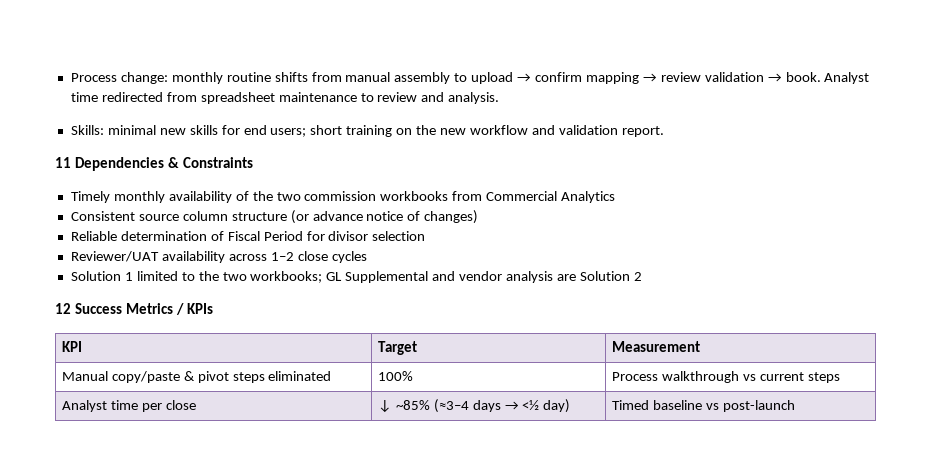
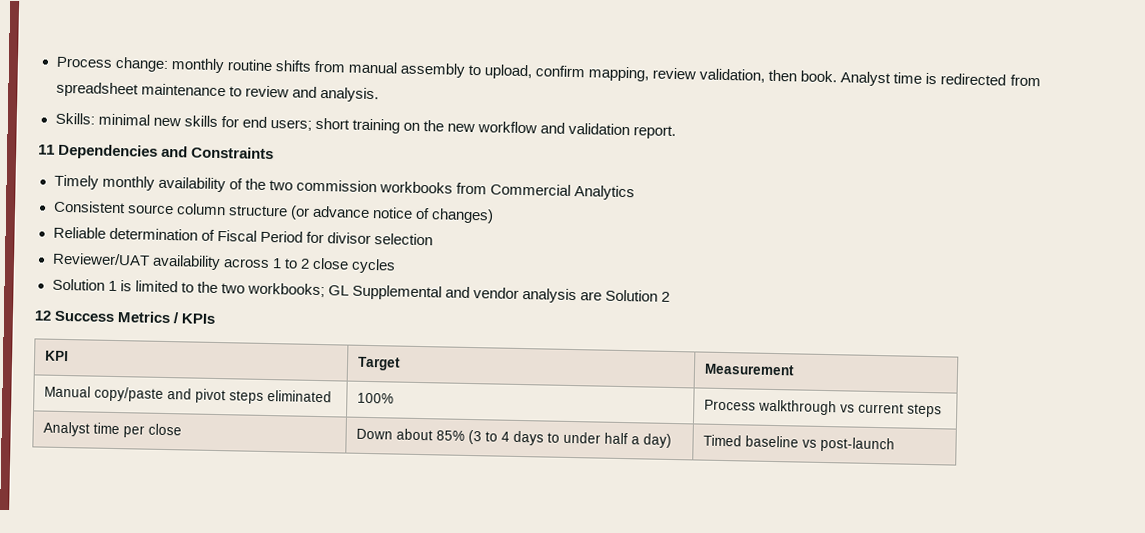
- Process change: monthly routine shifts from manual assembly to upload → confirm mapping → review validation → book.
+ Process change: monthly routine shifts from manual assembly to upload, confirm mapping, review validation, then book.
- Analyst time redirected from spreadsheet maintenance to review and analysis.
+ Analyst time is redirected from spreadsheet maintenance to review and analysis.
- 11 Dependencies & Constraints
+ 11 Dependencies and Constraints
- Reviewer/UAT availability across 1–2 close cycles
+ Reviewer/UAT availability across 1 to 2 close cycles
- Solution 1 limited to the two workbooks; GL Supplemental and vendor analysis are Solution 2
+ Solution 1 is limited to the two workbooks; GL Supplemental and vendor analysis are Solution 2
- Manual copy/paste & pivot steps eliminated | 100% | Process walkthrough vs current steps
+ Manual copy/paste and pivot steps eliminated | 100% | Process walkthrough vs current steps
- Analyst time per close | ↓ ~85% (≈3–4 days → <½ day) | Timed baseline vs post-launch
+ Analyst time per close | Down about 85% (3 to 4 days to under half a day) | Timed baseline vs post-launch

